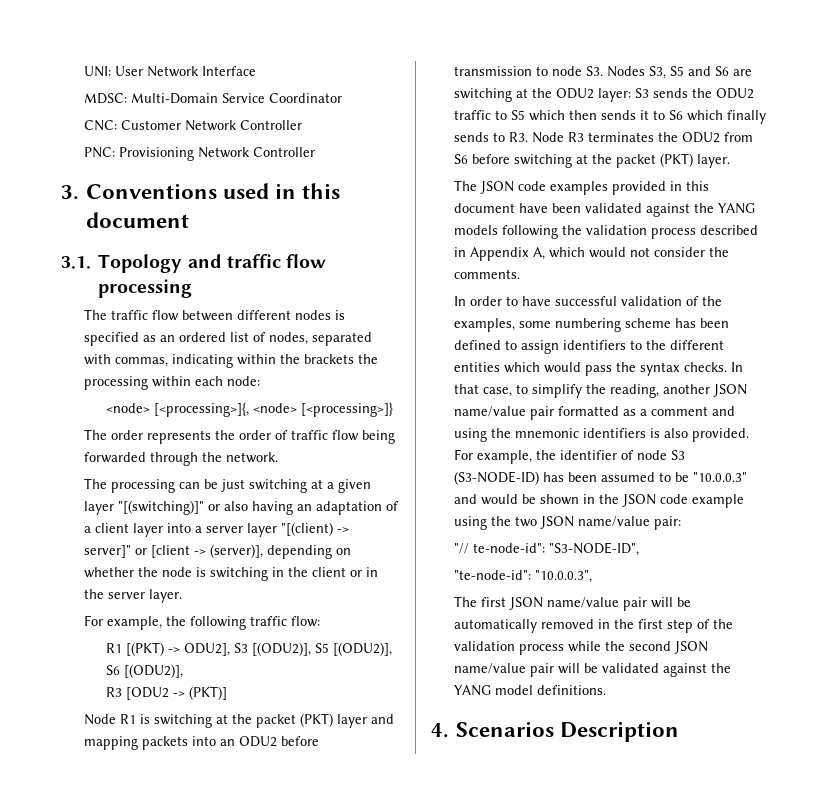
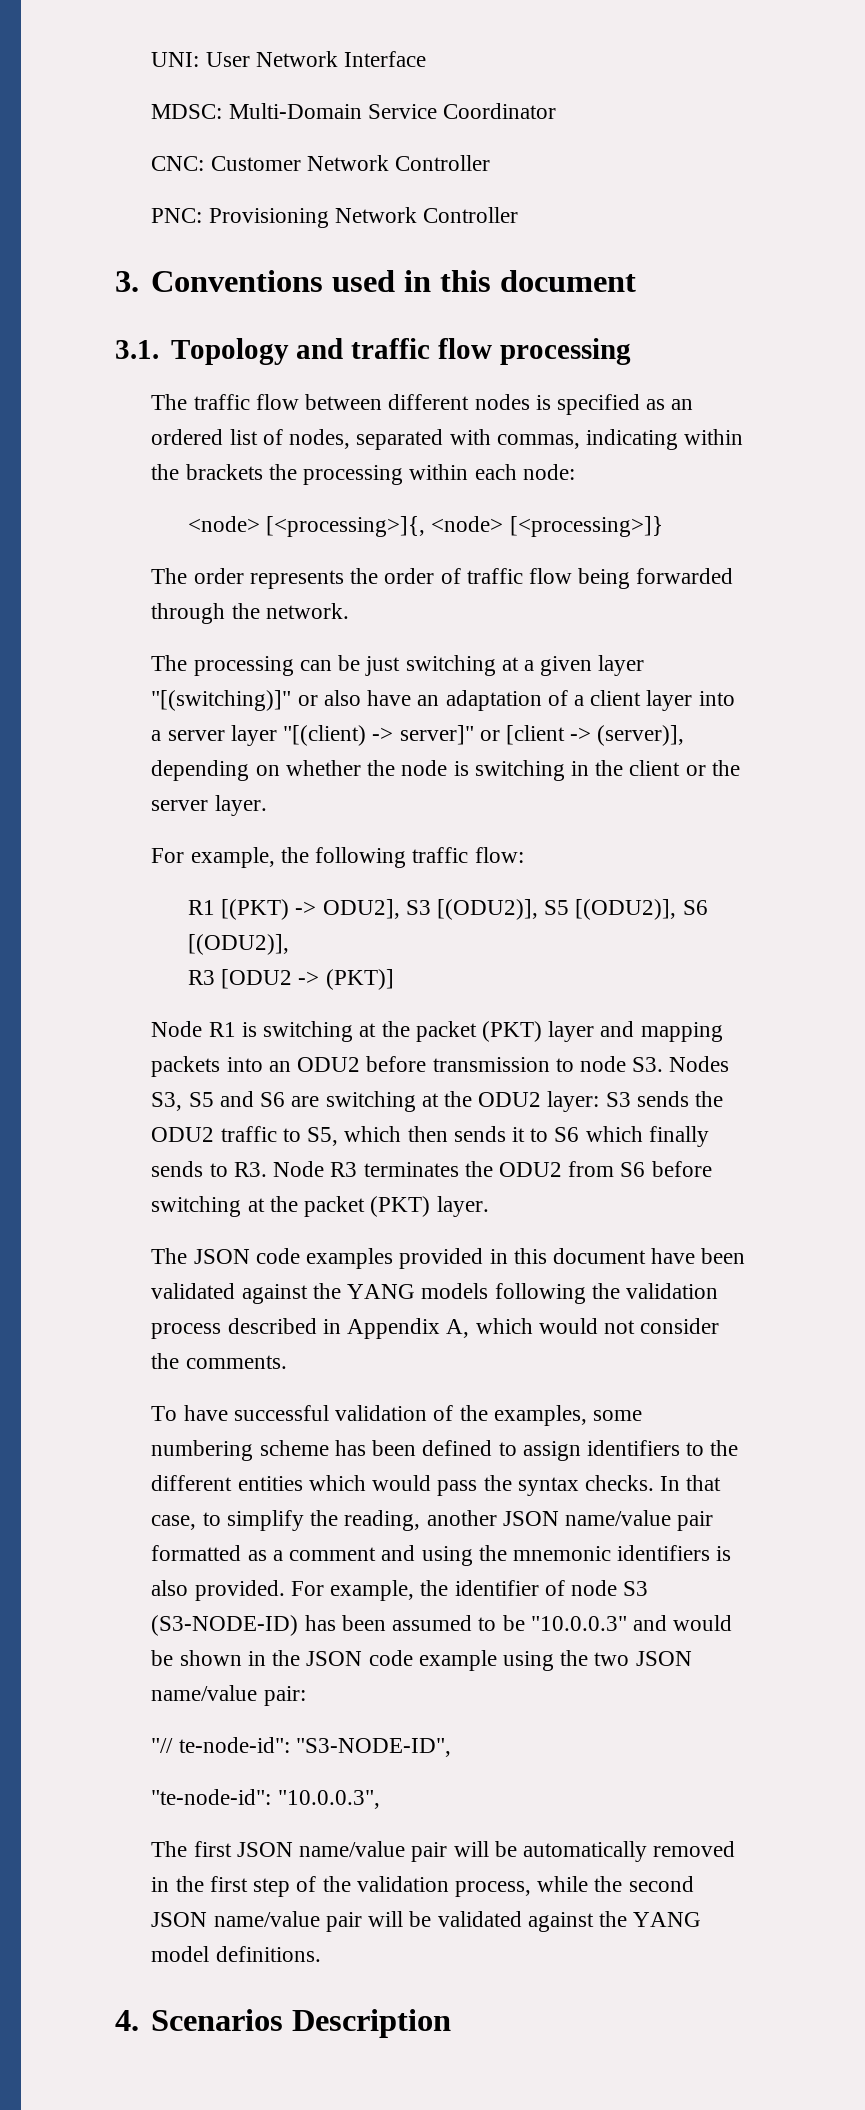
- The processing can be just switching at a given layer "[(switching)]" or also having an adaptation of a client layer into a server layer "[(client) -> server]" or [client -> (server)], depending on whether the node is switching in the client or in the server layer.
+ The processing can be just switching at a given layer "[(switching)]" or also have an adaptation of a client layer into a server layer "[(client) -> server]" or [client -> (server)], depending on whether the node is switching in the client or the server layer.
- S3 sends the ODU2 traffic to S5 which then sends it to S6 which finally sends to R3. Node R3 terminates the ODU2 from S6 before switching at the packet (PKT) layer.
+ S3 sends the ODU2 traffic to S5, which then sends it to S6 which finally sends to R3. Node R3 terminates the ODU2 from S6 before switching at the packet (PKT) layer.
- In order to have successful validation of the examples, some numbering scheme has been defined to assign identifiers to the different entities which would pass the syntax checks.
+ To have successful validation of the examples, some numbering scheme has been defined to assign identifiers to the different entities which would pass the syntax checks.
- The first JSON name/value pair will be automatically removed in the first step of the validation process while the second JSON name/value pair will be validated against the YANG model definitions.
+ The first JSON name/value pair will be automatically removed in the first step of the validation process, while the second JSON name/value pair will be validated against the YANG model definitions.

